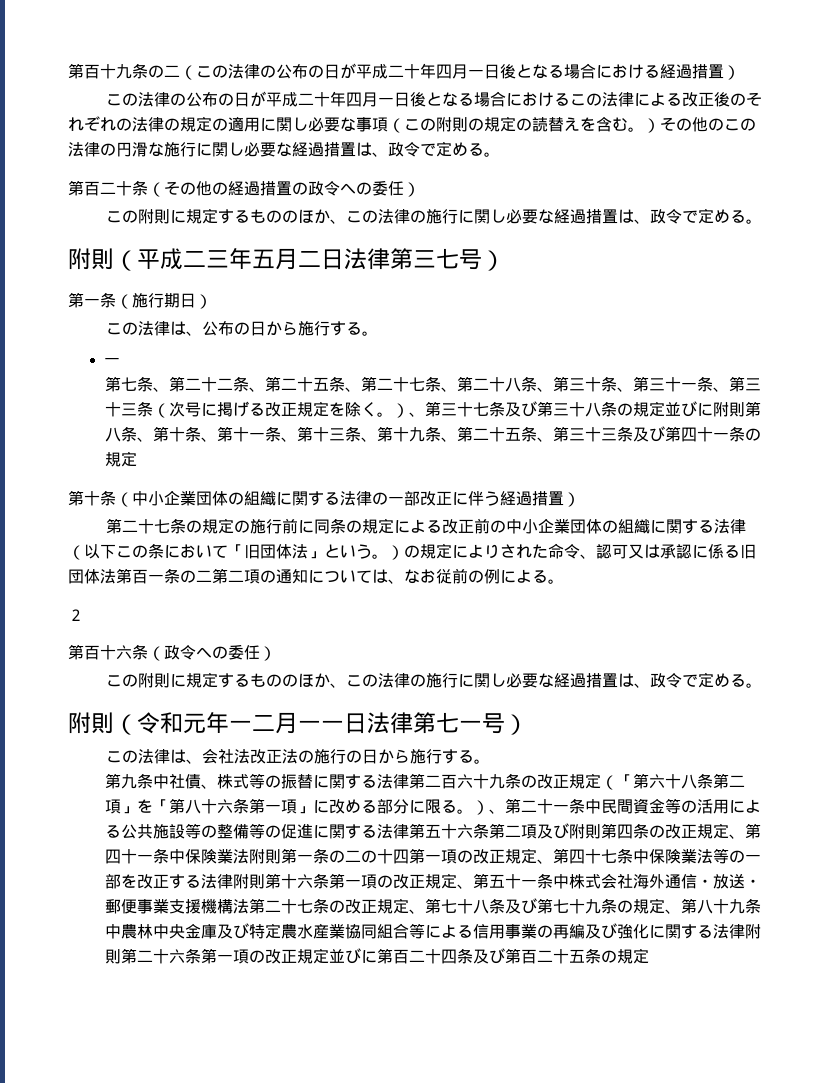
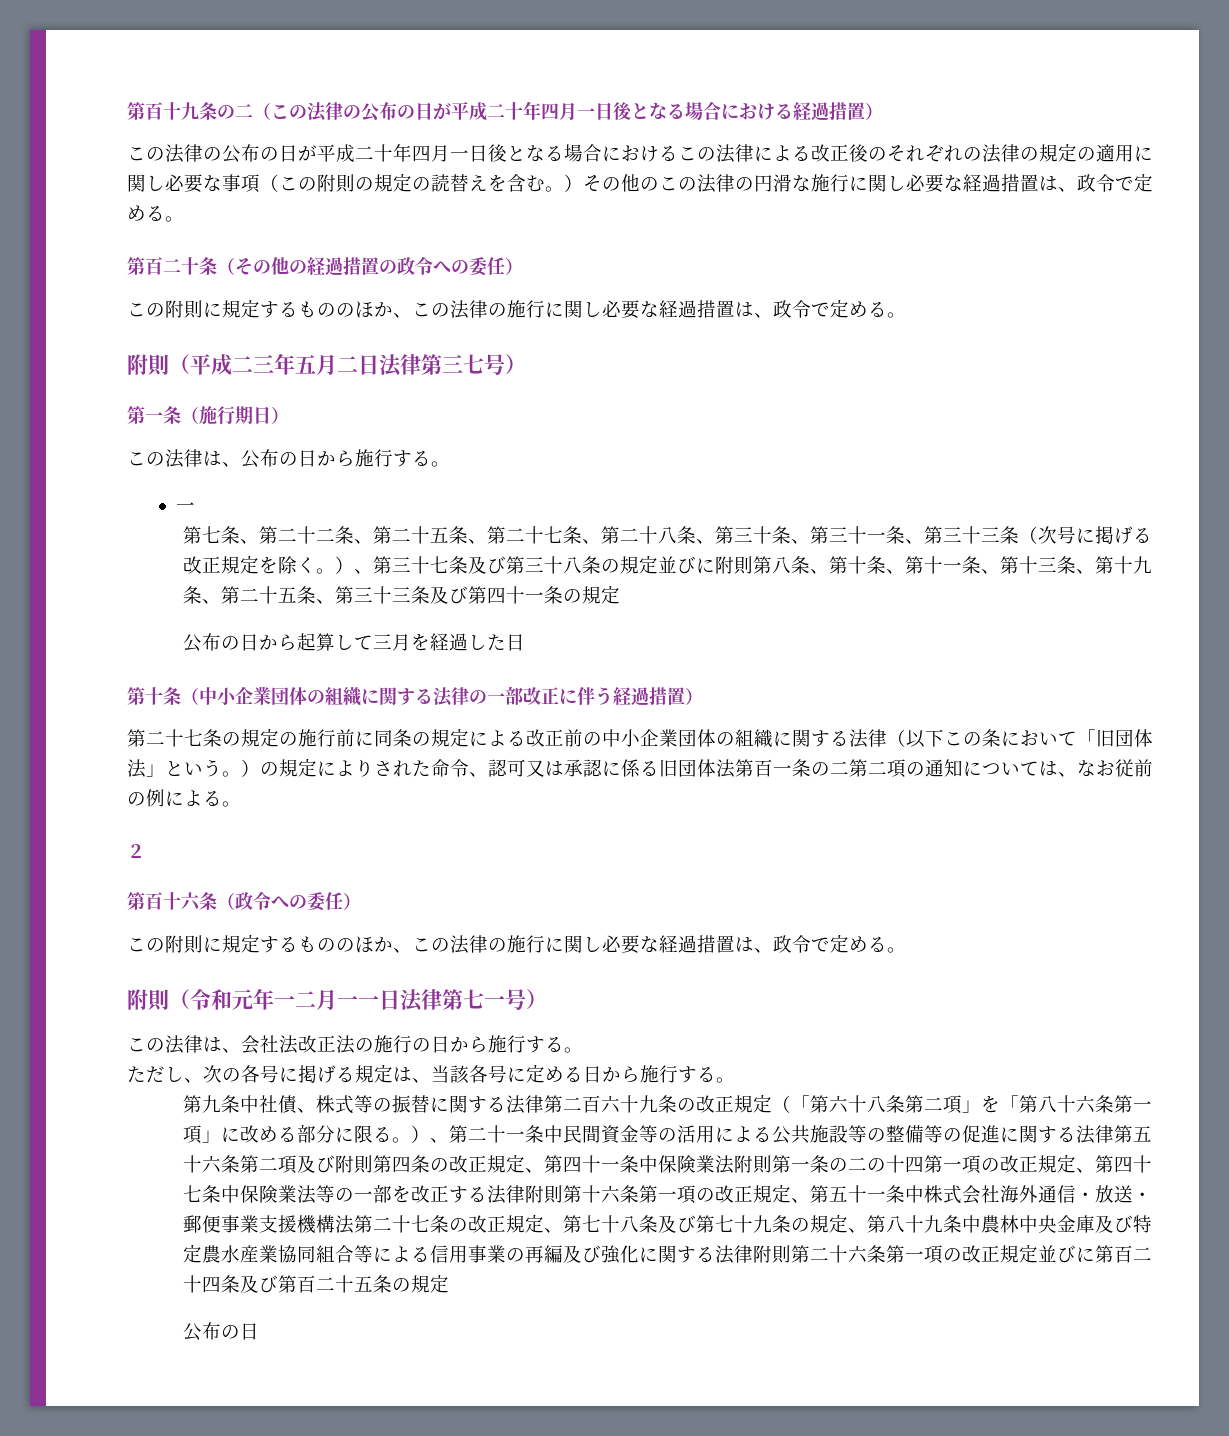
+ 公布の日から起算して三月を経過した日
+ ただし、次の各号に掲げる規定は、当該各号に定める日から施行する。
  第九条中社債、株式等の振替に関する法律第二百六十九条の改正規定（「第六十八条第二項」を「第八十六条第一項」に改める部分に限る。）、第二十一条中民間資金等の活用による公共施設等の整備等の促進に関する法律第五十六条第二項及び附則第四条の改正規定、第四十一条中保険業法附則第一条の二の十四第一項の改正規定、第四十七条中保険業法等の一部を改正する法律附則第十六条第一項の改正規定、第五十一条中株式会社海外通信・放送・郵便事業支援機構法第二十七条の改正規定、第七十八条及び第七十九条の規定、第八十九条中農林中央金庫及び特定農水産業協同組合等による信用事業の再編及び強化に関する法律附則第二十六条第一項の改正規定並びに第百二十四条及び第百二十五条の規定
+ 公布の日

